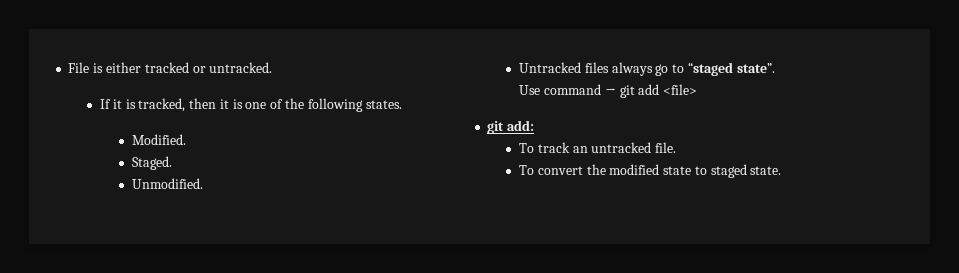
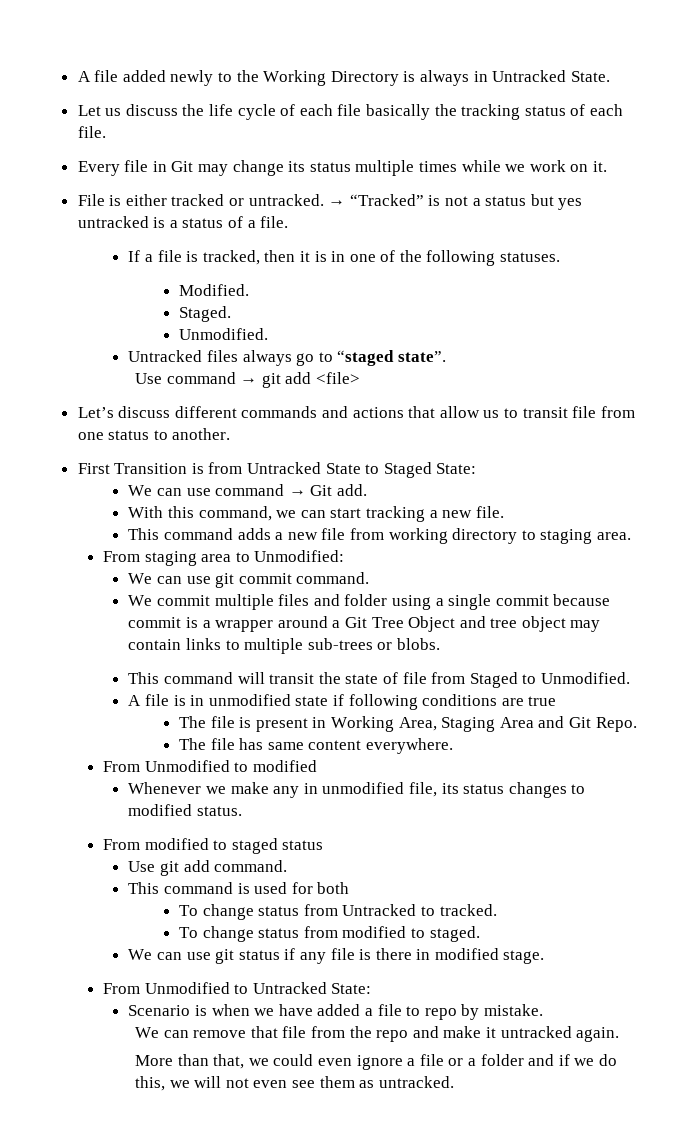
+ A file added newly to the Working Directory is always in Untracked State.
+ Let us discuss the life cycle of each file basically the tracking status of each file.
+ Every file in Git may change its status multiple times while we work on it.
+ → “Tracked” is not a status but yes untracked is a status of a file.
- If it is tracked, then it is one of the following states.
+ If a file is tracked, then it is in one of the following statuses.
- git add:
- To track an untracked file.
- To convert the modified state to staged state.
+ Let’s discuss different commands and actions that allow us to transit file from one status to another.
+ First Transition is from Untracked State to Staged State:
+ We can use command → Git add.
+ With this command, we can start tracking a new file.
+ This command adds a new file from working directory to staging area.
+ From staging area to Unmodified:
+ We can use git commit command.
+ We commit multiple files and folder using a single commit because commit is a wrapper around a Git Tree Object and tree object may contain links to multiple sub-trees or blobs.
+ This command will transit the state of file from Staged to Unmodified.
+ A file is in unmodified state if following conditions are true
+ The file is present in Working Area, Staging Area and Git Repo.
+ The file has same content everywhere.
+ From Unmodified to modified
+ Whenever we make any in unmodified file, its status changes to modified status.
+ From modified to staged status
+ Use git add command.
+ This command is used for both
+ To change status from Untracked to tracked.
+ To change status from modified to staged.
+ We can use git status if any file is there in modified stage.
+ From Unmodified to Untracked State:
+ Scenario is when we have added a file to repo by mistake.
+ We can remove that file from the repo and make it untracked again.
+ More than that, we could even ignore a file or a folder and if we do this, we will not even see them as untracked.

